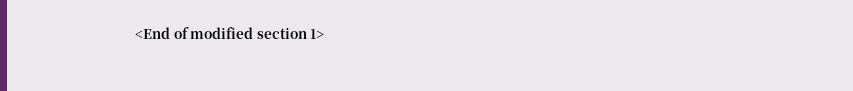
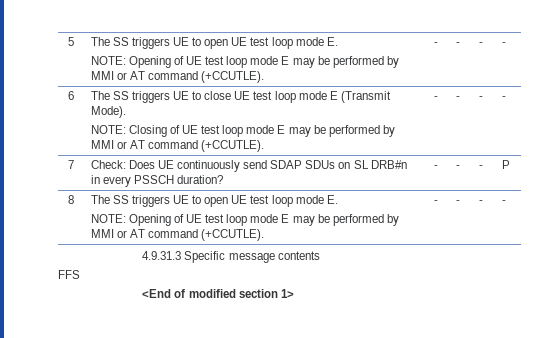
+ 5 | The SS triggers UE to open UE test loop mode E.
+ NOTE: Opening of UE test loop mode E may be performed by MMI or AT command (+CCUTLE). | - | - | - | -
+ 6 | The SS triggers UE to close UE test loop mode E (Transmit Mode).
+ NOTE: Closing of UE test loop mode E may be performed by MMI or AT command (+CCUTLE). | - | - | - | -
+ 7 | Check: Does UE continuously send SDAP SDUs on SL DRB#n in every PSSCH duration? | - | - | - | P
+ 8 | The SS triggers UE to open UE test loop mode E.
+ NOTE: Opening of UE test loop mode E may be performed by MMI or AT command (+CCUTLE). | - | - | - | -
+ 4.9.31.3 Specific message contents
+ FFS

